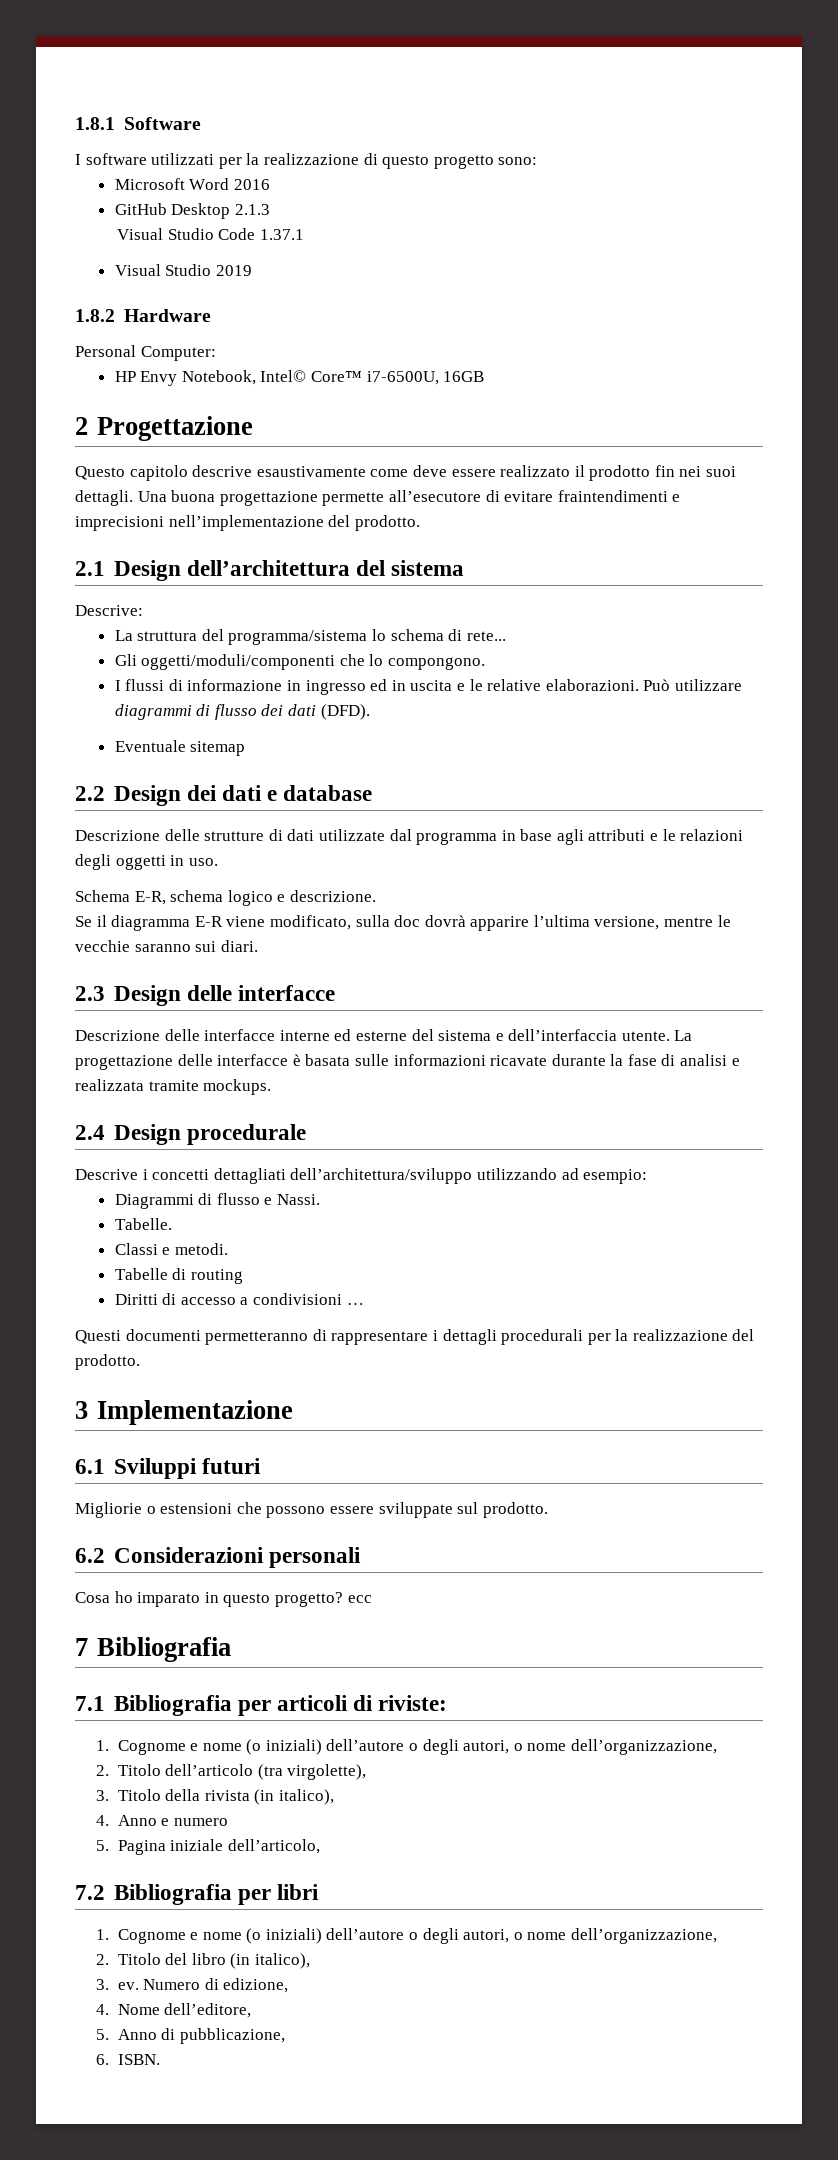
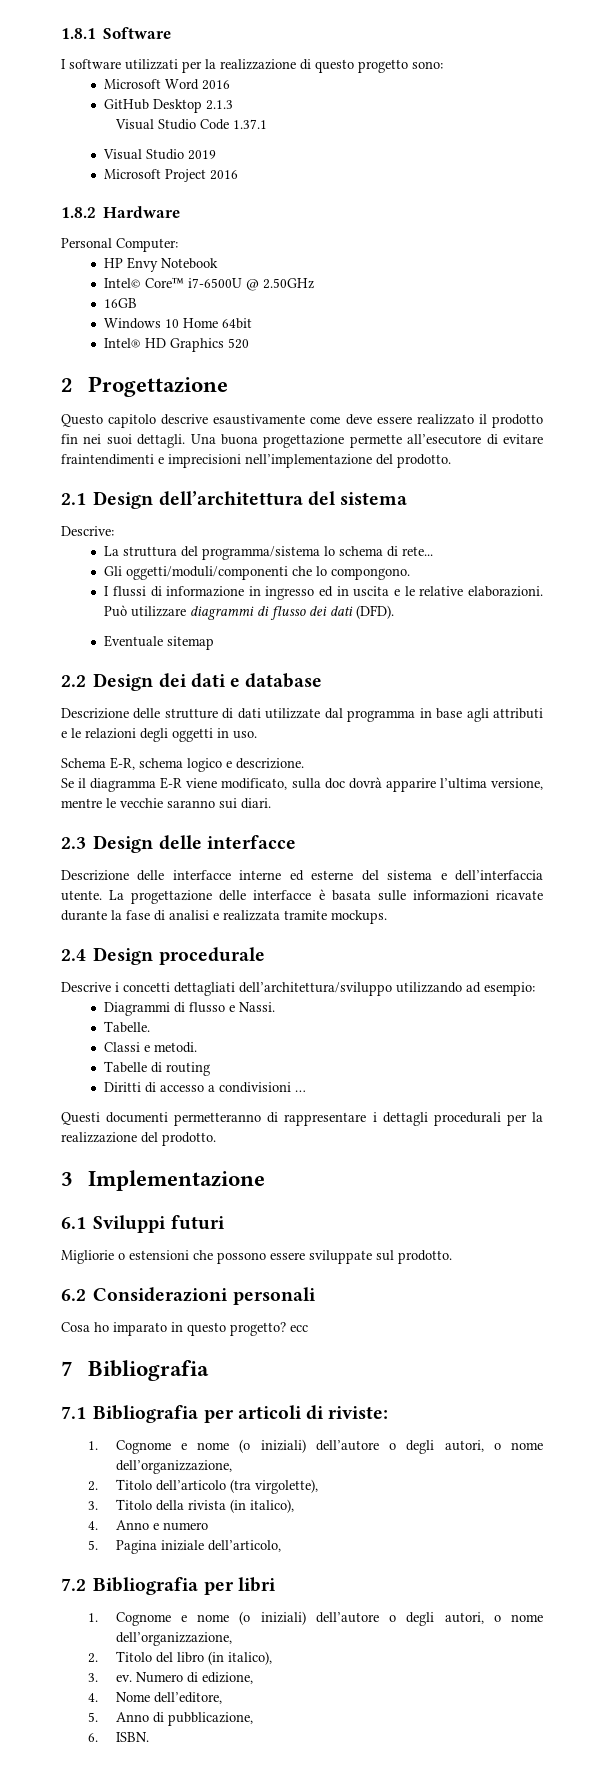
+ Microsoft Project 2016
- HP Envy Notebook, Intel© Core™ i7-6500U, 16GB
+ HP Envy Notebook
+ Intel© Core™ i7-6500U @ 2.50GHz
+ 16GB
+ Windows 10 Home 64bit
+ Intel® HD Graphics 520

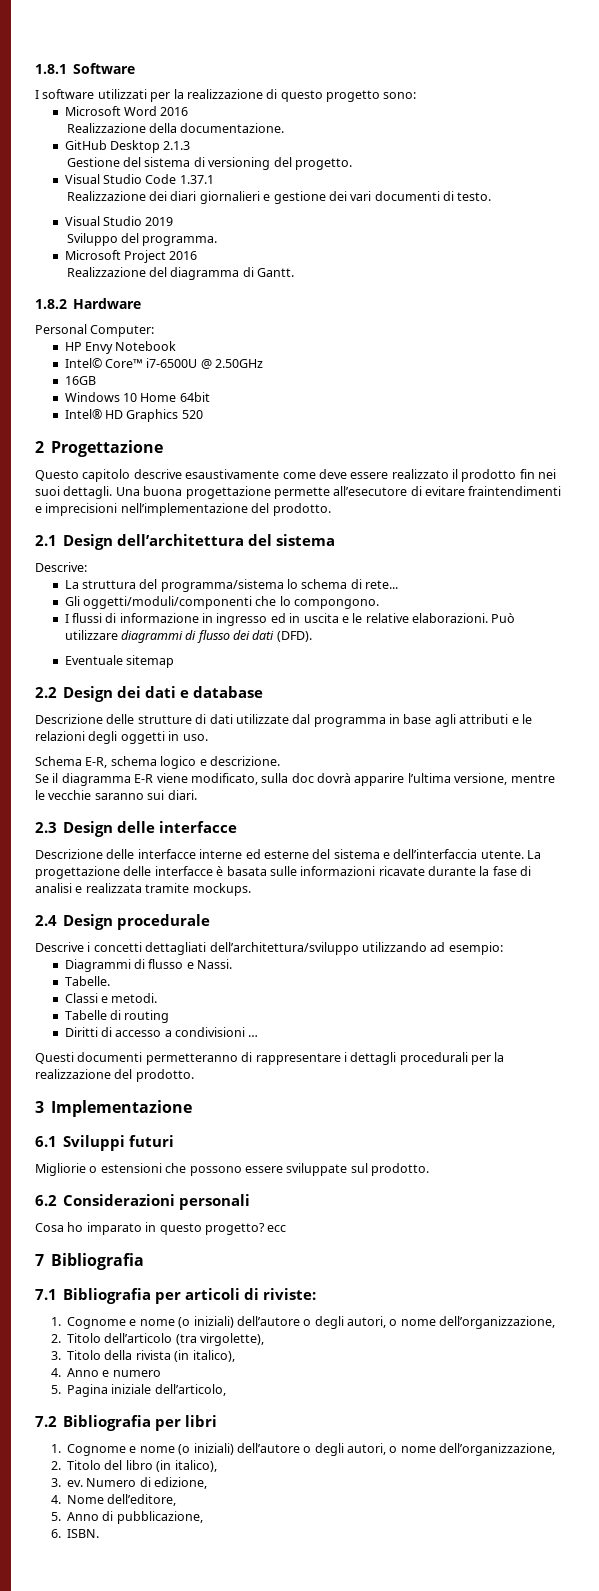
+ Realizzazione della documentazione.
+ Gestione del sistema di versioning del progetto.
  Visual Studio Code 1.37.1
+ Realizzazione dei diari giornalieri e gestione dei vari documenti di testo.
+ Sviluppo del programma.
+ Realizzazione del diagramma di Gantt.

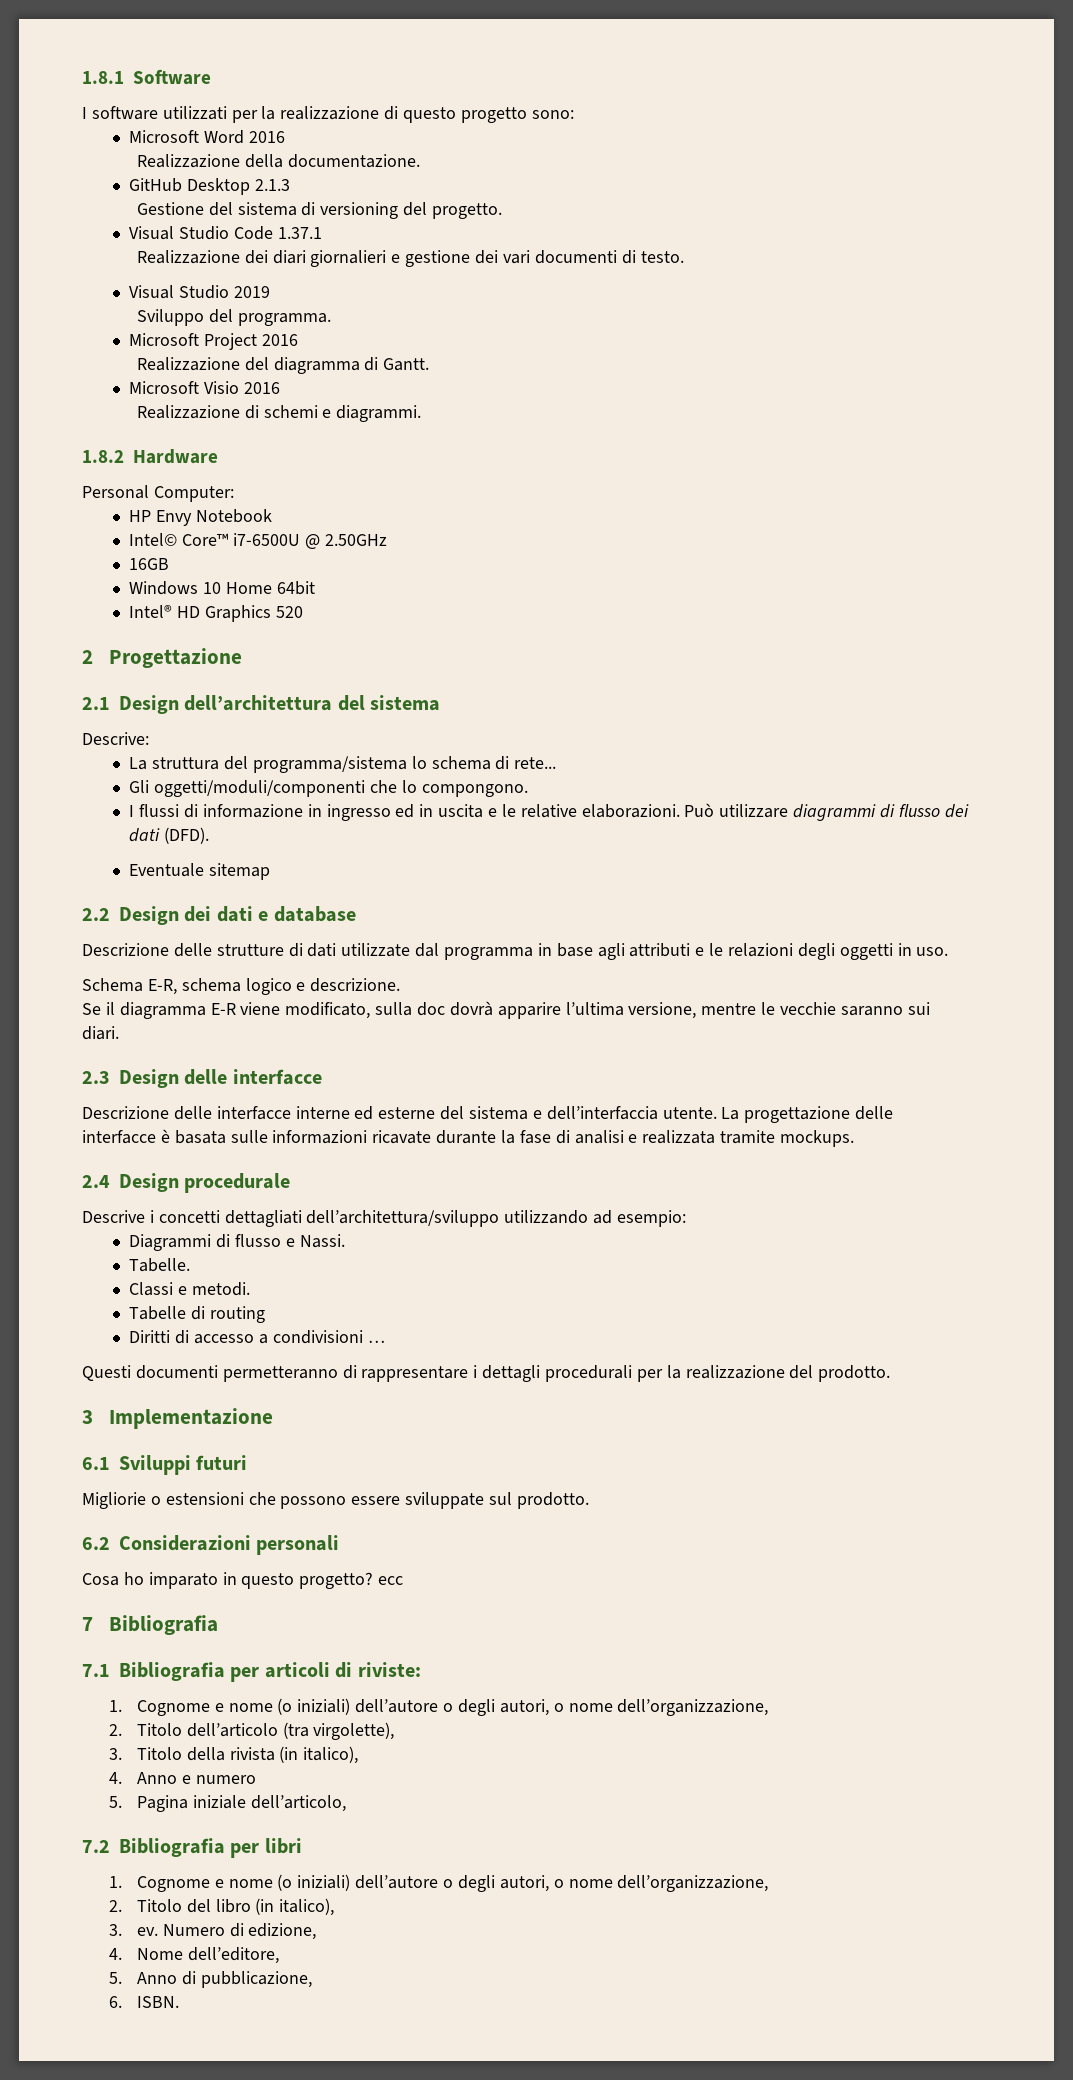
+ Microsoft Visio 2016
+ Realizzazione di schemi e diagrammi.
- Questo capitolo descrive esaustivamente come deve essere realizzato il prodotto fin nei suoi dettagli. Una buona progettazione permette all’esecutore di evitare fraintendimenti e imprecisioni nell’implementazione del prodotto.

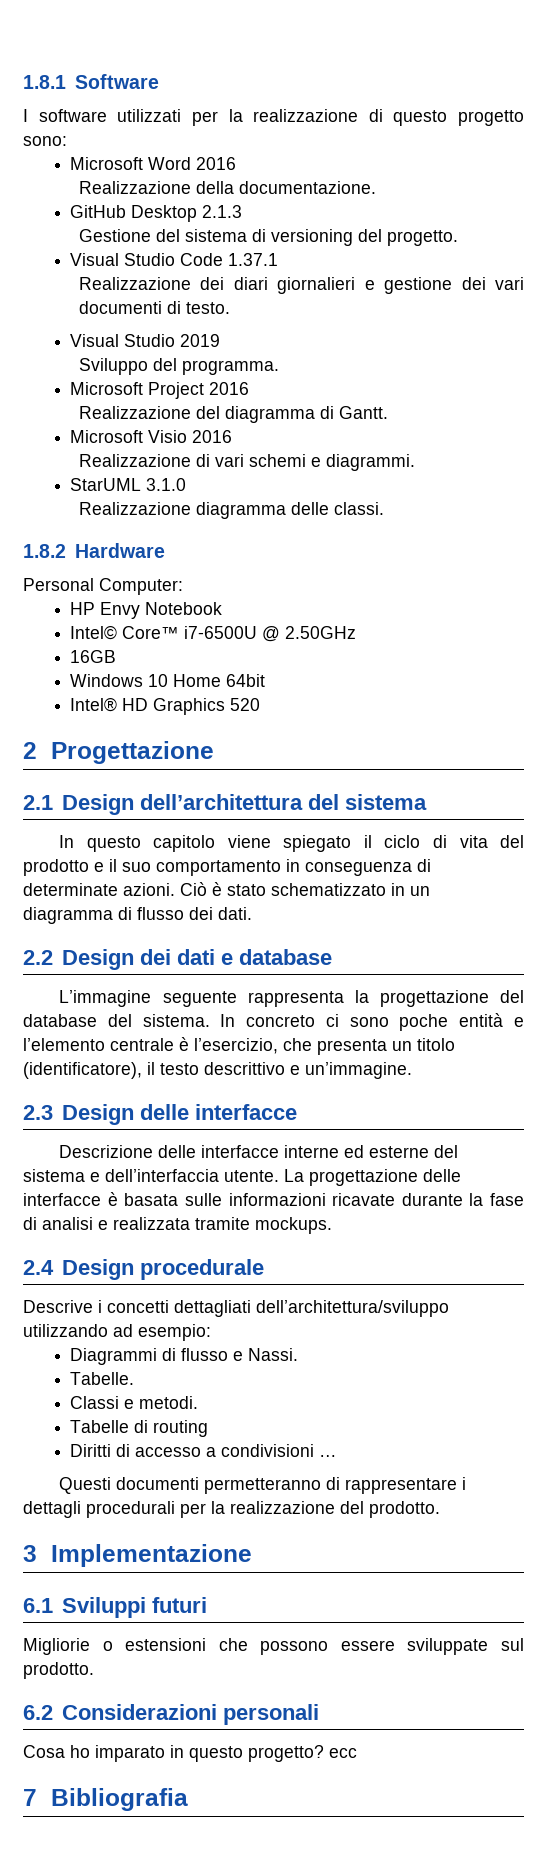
- Realizzazione di schemi e diagrammi.
+ Realizzazione di vari schemi e diagrammi.
+ StarUML 3.1.0
+ Realizzazione diagramma delle classi.
- Descrive:
- La struttura del programma/sistema lo schema di rete...
- Gli oggetti/moduli/componenti che lo compongono.
- I flussi di informazione in ingresso ed in uscita e le relative elaborazioni. Può utilizzare diagrammi di flusso dei dati (DFD).
- Eventuale sitemap
+ In questo capitolo viene spiegato il ciclo di vita del prodotto e il suo comportamento in conseguenza di determinate azioni. Ciò è stato schematizzato in un diagramma di flusso dei dati.
- Descrizione delle strutture di dati utilizzate dal programma in base agli attributi e le relazioni degli oggetti in uso.
- Schema E-R, schema logico e descrizione.
- Se il diagramma E-R viene modificato, sulla doc dovrà apparire l’ultima versione, mentre le vecchie saranno sui diari.
+ L’immagine seguente rappresenta la progettazione del database del sistema. In concreto ci sono poche entità e l’elemento centrale è l’esercizio, che presenta un titolo (identificatore), il testo descrittivo e un’immagine.
- 7.1 Bibliografia per articoli di riviste:
- 1. Cognome e nome (o iniziali) dell’autore o degli autori, o nome dell’organizzazione,
- 2. Titolo dell’articolo (tra virgolette),
- 3. Titolo della rivista (in italico),
- 4. Anno e numero
- 5. Pagina iniziale dell’articolo,
- 7.2 Bibliografia per libri
- 1. Cognome e nome (o iniziali) dell’autore o degli autori, o nome dell’organizzazione,
- 2. Titolo del libro (in italico),
- 3. ev. Numero di edizione,
- 4. Nome dell’editore,
- 5. Anno di pubblicazione,
- 6. ISBN.

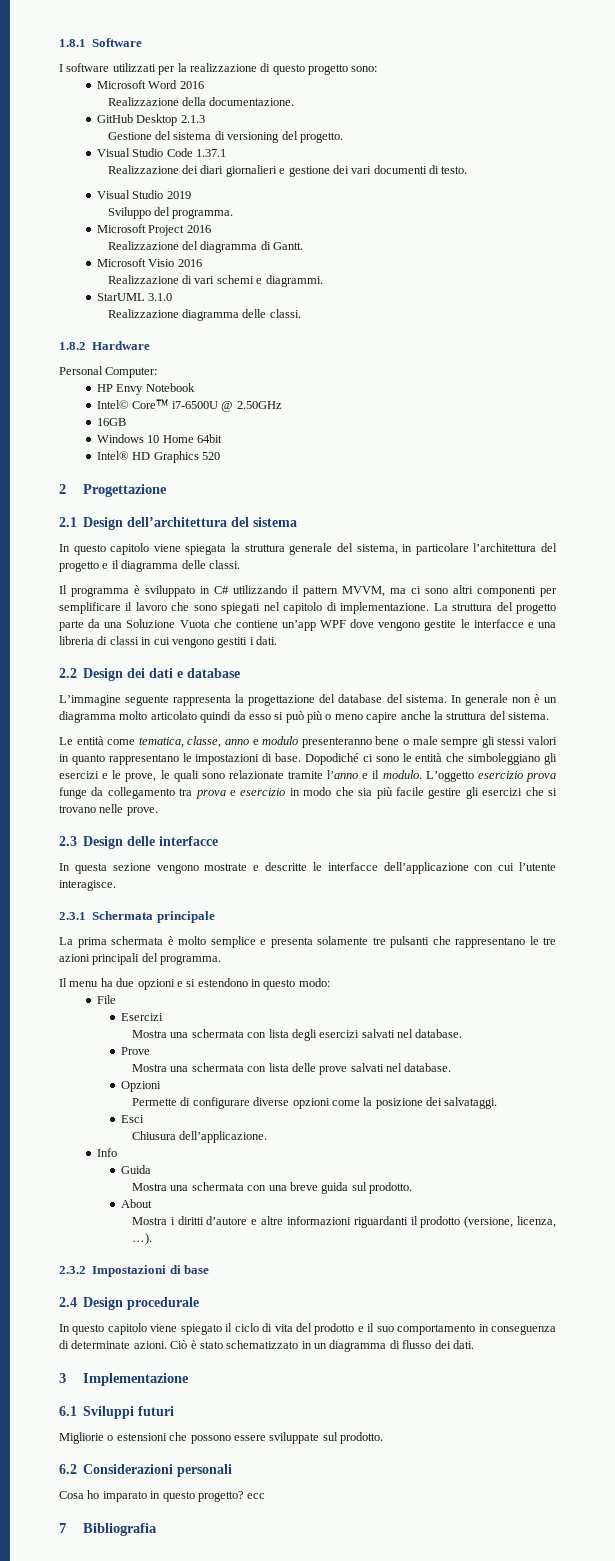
+ In questo capitolo viene spiegata la struttura generale del sistema, in particolare l’architettura del progetto e il diagramma delle classi.
+ Il programma è sviluppato in C# utilizzando il pattern MVVM, ma ci sono altri componenti per semplificare il lavoro che sono spiegati nel capitolo di implementazione. La struttura del progetto parte da una Soluzione Vuota che contiene un’app WPF dove vengono gestite le interfacce e una libreria di classi in cui vengono gestiti i dati.
+ 2.2 Design dei dati e database
+ L’immagine seguente rappresenta la progettazione del database del sistema. In generale non è un diagramma molto articolato quindi da esso si può più o meno capire anche la struttura del sistema.
+ Le entità come tematica, classe, anno e modulo presenteranno bene o male sempre gli stessi valori in quanto rappresentano le impostazioni di base. Dopodiché ci sono le entità che simboleggiano gli esercizi e le prove, le quali sono relazionate tramite l’anno e il modulo. L’oggetto esercizio prova funge da collegamento tra prova e esercizio in modo che sia più facile gestire gli esercizi che si trovano nelle prove.
+ 2.3 Design delle interfacce
+ In questa sezione vengono mostrate e descritte le interfacce dell’applicazione con cui l’utente interagisce.
+ 2.3.1 Schermata principale
+ La prima schermata è molto semplice e presenta solamente tre pulsanti che rappresentano le tre azioni principali del programma.
+ Il menu ha due opzioni e si estendono in questo modo:
+ File
+ Esercizi
+ Mostra una schermata con lista degli esercizi salvati nel database.
+ Prove
+ Mostra una schermata con lista delle prove salvati nel database.
+ Opzioni
+ Permette di configurare diverse opzioni come la posizione dei salvataggi.
+ Esci
+ Chiusura dell’applicazione.
+ Info
+ Guida
+ Mostra una schermata con una breve guida sul prodotto.
+ About
+ Mostra i diritti d’autore e altre informazioni riguardanti il prodotto (versione, licenza, …).
+ 2.3.2 Impostazioni di base
+ 2.4 Design procedurale
- 2.2 Design dei dati e database
- L’immagine seguente rappresenta la progettazione del database del sistema. In concreto ci sono poche entità e l’elemento centrale è l’esercizio, che presenta un titolo (identificatore), il testo descrittivo e un’immagine.
- 2.3 Design delle interfacce
- Descrizione delle interfacce interne ed esterne del sistema e dell’interfaccia utente. La progettazione delle interfacce è basata sulle informazioni ricavate durante la fase di analisi e realizzata tramite mockups.
- 2.4 Design procedurale
- Descrive i concetti dettagliati dell’architettura/sviluppo utilizzando ad esempio:
- Diagrammi di flusso e Nassi.
- Tabelle.
- Classi e metodi.
- Tabelle di routing
- Diritti di accesso a condivisioni …
- Questi documenti permetteranno di rappresentare i dettagli procedurali per la realizzazione del prodotto.

